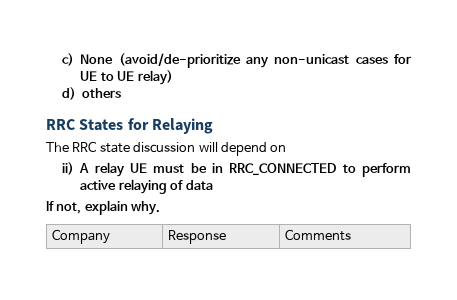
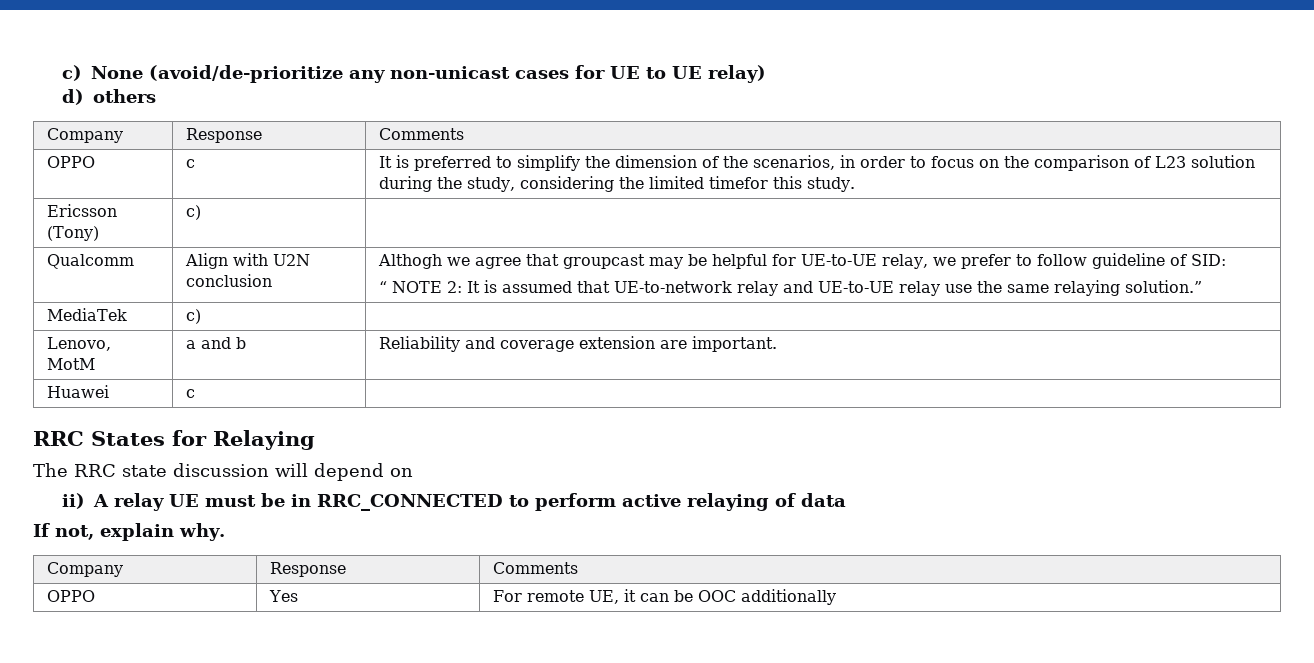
  d) others
+ Company | Response | Comments
+ OPPO | c | It is preferred to simplify the dimension of the scenarios, in order to focus on the comparison of L23 solution during the study, considering the limited timefor this study.
+ Ericsson (Tony) | c) |
+ Qualcomm | Align with U2N conclusion | Althogh we agree that groupcast may be helpful for UE-to-UE relay, we prefer to follow guideline of SID:
+ “ NOTE 2: It is assumed that UE-to-network relay and UE-to-UE relay use the same relaying solution.”
+ MediaTek | c) |
+ Lenovo, MotM | a and b | Reliability and coverage extension are important.
+ Huawei | c |
+ OPPO | Yes | For remote UE, it can be OOC additionally

